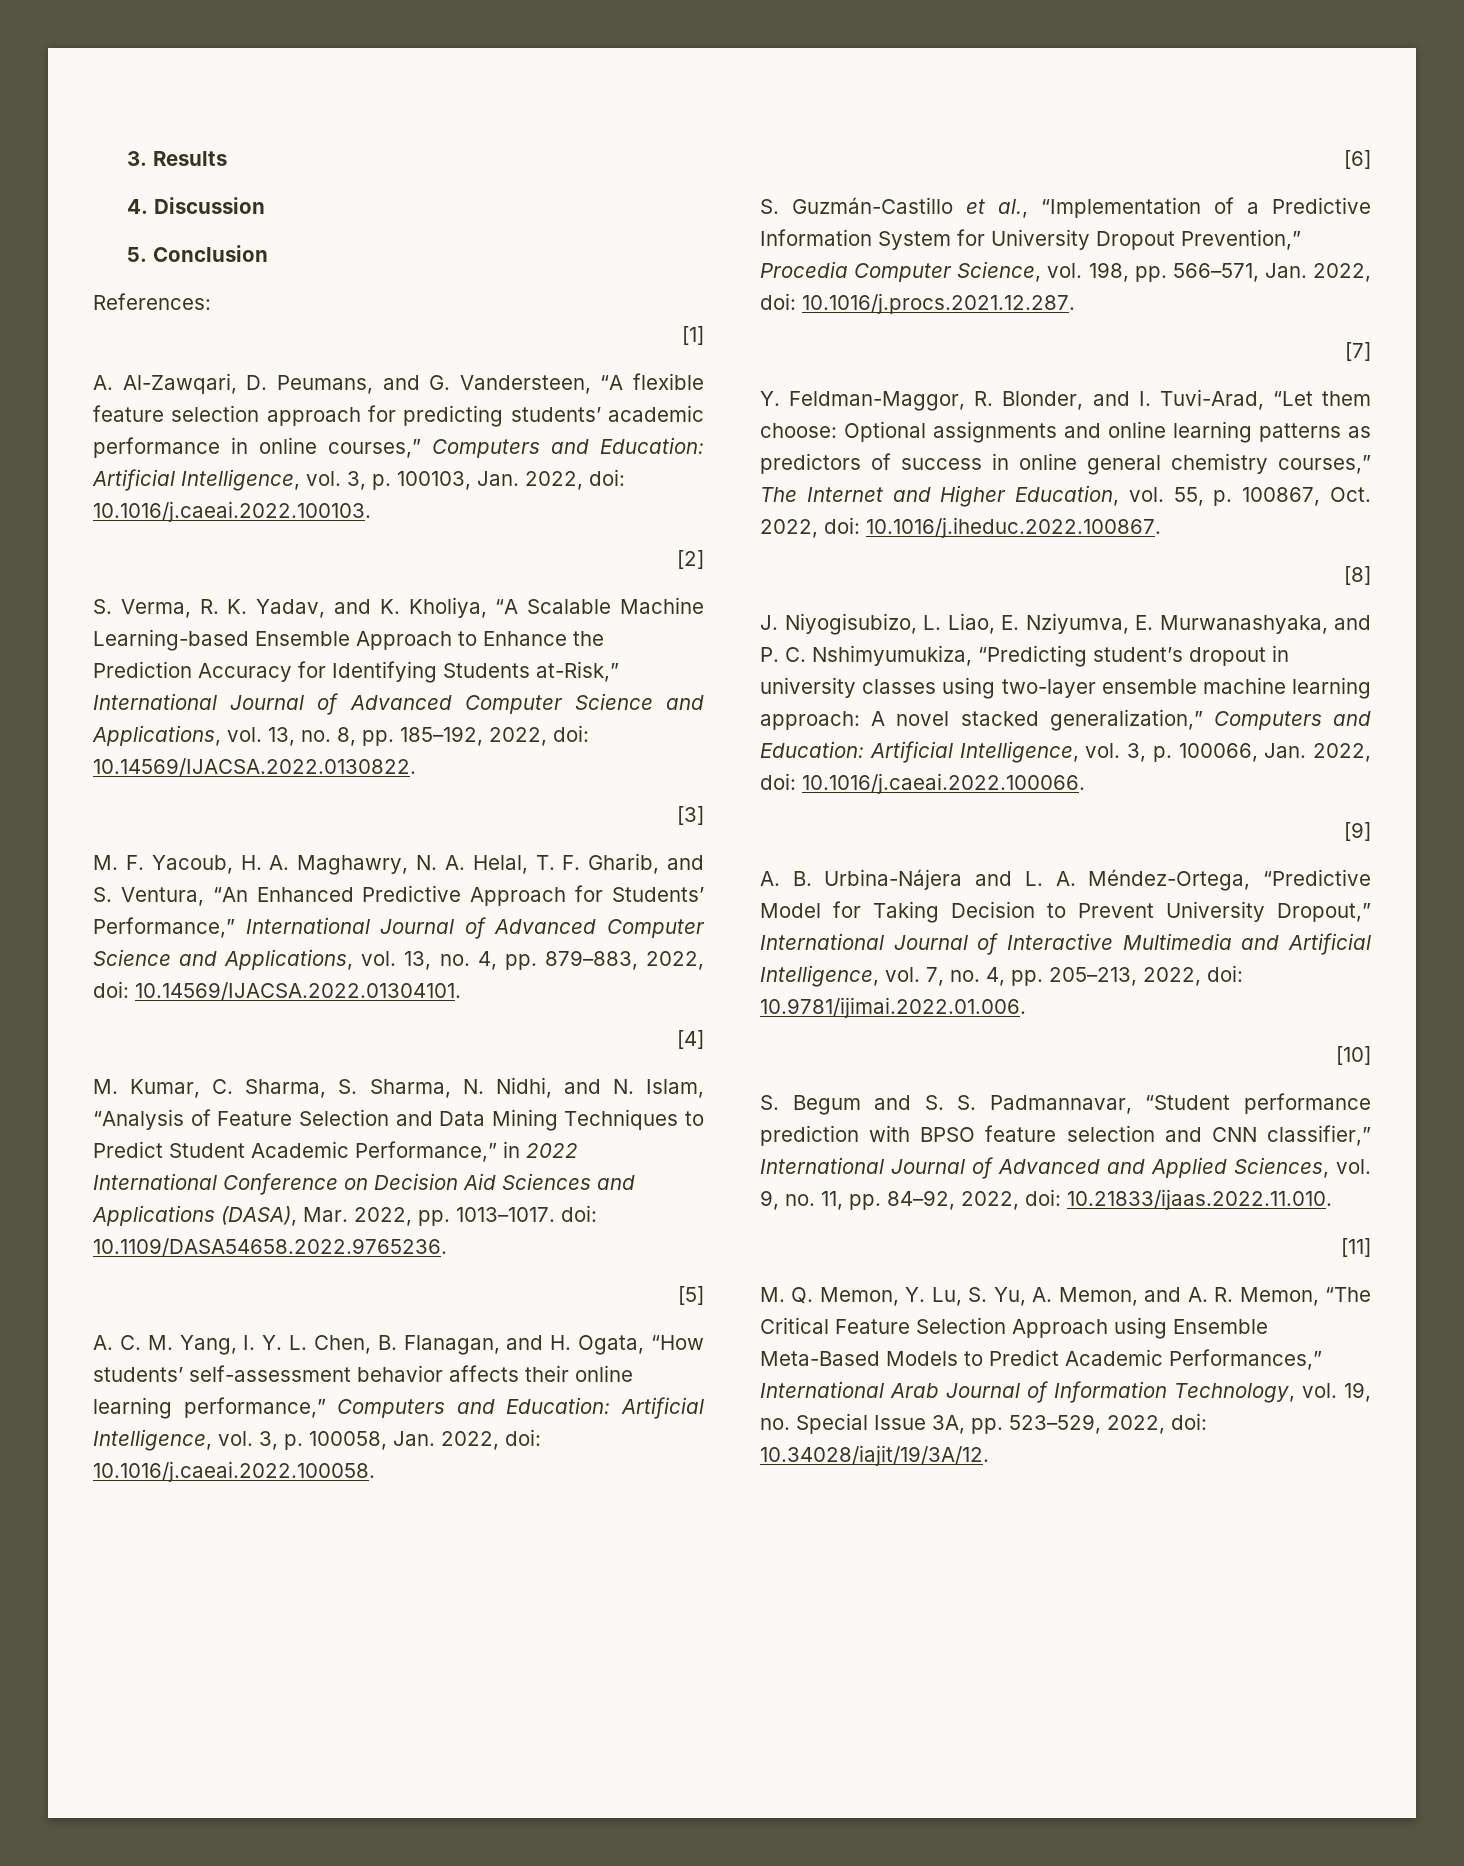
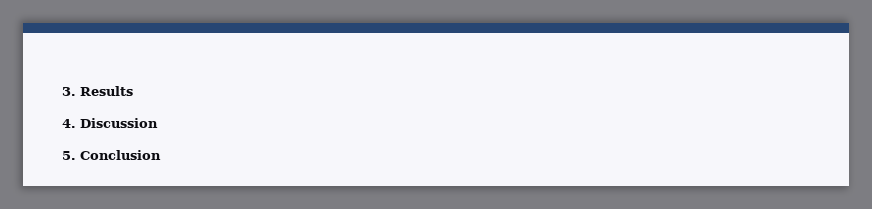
- References:
- [1]
- A. Al-Zawqari, D. Peumans, and G. Vandersteen, “A flexible feature selection approach for predicting students’ academic performance in online courses,” Computers and Education: Artificial Intelligence, vol. 3, p. 100103, Jan. 2022, doi: 10.1016/j.caeai.2022.100103.
- [2]
- S. Verma, R. K. Yadav, and K. Kholiya, “A Scalable Machine Learning-based Ensemble Approach to Enhance the Prediction Accuracy for Identifying Students at-Risk,” International Journal of Advanced Computer Science and Applications, vol. 13, no. 8, pp. 185–192, 2022, doi: 10.14569/IJACSA.2022.0130822.
- [3]
- M. F. Yacoub, H. A. Maghawry, N. A. Helal, T. F. Gharib, and S. Ventura, “An Enhanced Predictive Approach for Students’ Performance,” International Journal of Advanced Computer Science and Applications, vol. 13, no. 4, pp. 879–883, 2022, doi: 10.14569/IJACSA.2022.01304101.
- [4]
- M. Kumar, C. Sharma, S. Sharma, N. Nidhi, and N. Islam, “Analysis of Feature Selection and Data Mining Techniques to Predict Student Academic Performance,” in 2022 International Conference on Decision Aid Sciences and Applications (DASA), Mar. 2022, pp. 1013–1017. doi: 10.1109/DASA54658.2022.9765236.
- [5]
- A. C. M. Yang, I. Y. L. Chen, B. Flanagan, and H. Ogata, “How students’ self-assessment behavior affects their online learning performance,” Computers and Education: Artificial Intelligence, vol. 3, p. 100058, Jan. 2022, doi: 10.1016/j.caeai.2022.100058.
- [6]
- S. Guzmán-Castillo et al., “Implementation of a Predictive Information System for University Dropout Prevention,” Procedia Computer Science, vol. 198, pp. 566–571, Jan. 2022, doi: 10.1016/j.procs.2021.12.287.
- [7]
- Y. Feldman-Maggor, R. Blonder, and I. Tuvi-Arad, “Let them choose: Optional assignments and online learning patterns as predictors of success in online general chemistry courses,” The Internet and Higher Education, vol. 55, p. 100867, Oct. 2022, doi: 10.1016/j.iheduc.2022.100867.
- [8]
- J. Niyogisubizo, L. Liao, E. Nziyumva, E. Murwanashyaka, and P. C. Nshimyumukiza, “Predicting student’s dropout in university classes using two-layer ensemble machine learning approach: A novel stacked generalization,” Computers and Education: Artificial Intelligence, vol. 3, p. 100066, Jan. 2022, doi: 10.1016/j.caeai.2022.100066.
- [9]
- A. B. Urbina-Nájera and L. A. Méndez-Ortega, “Predictive Model for Taking Decision to Prevent University Dropout,” International Journal of Interactive Multimedia and Artificial Intelligence, vol. 7, no. 4, pp. 205–213, 2022, doi: 10.9781/ijimai.2022.01.006.
- [10]
- S. Begum and S. S. Padmannavar, “Student performance prediction with BPSO feature selection and CNN classifier,” International Journal of Advanced and Applied Sciences, vol. 9, no. 11, pp. 84–92, 2022, doi: 10.21833/ijaas.2022.11.010.
- [11]
- M. Q. Memon, Y. Lu, S. Yu, A. Memon, and A. R. Memon, “The Critical Feature Selection Approach using Ensemble Meta-Based Models to Predict Academic Performances,” International Arab Journal of Information Technology, vol. 19, no. Special Issue 3A, pp. 523–529, 2022, doi: 10.34028/iajit/19/3A/12.

